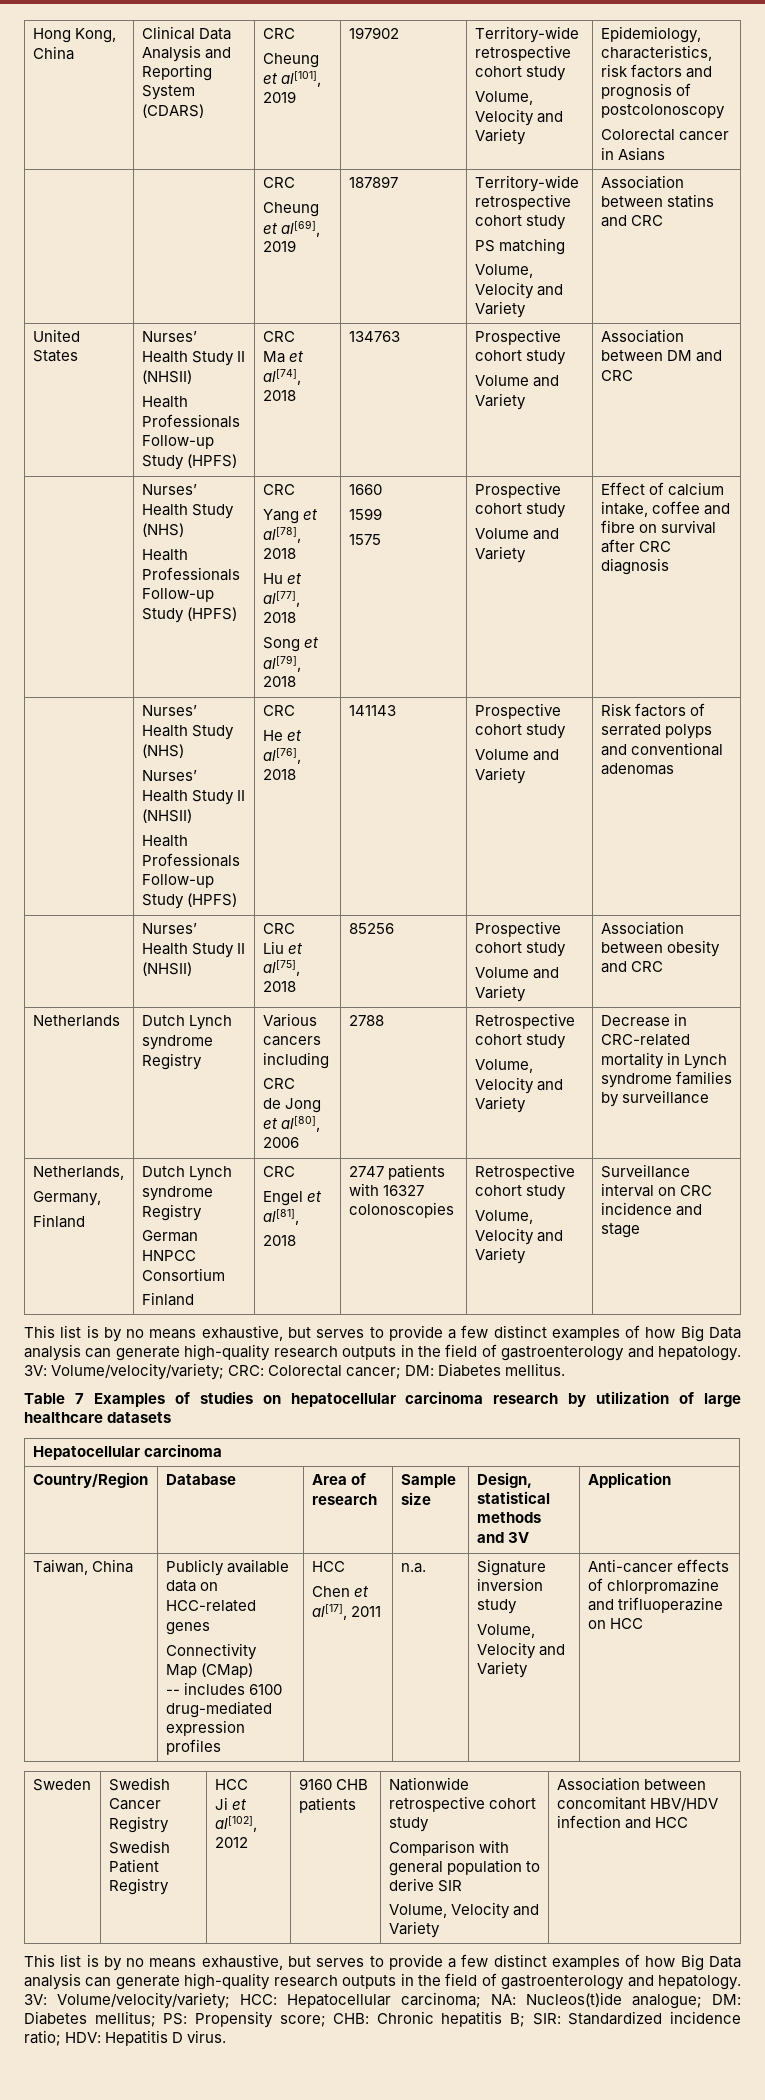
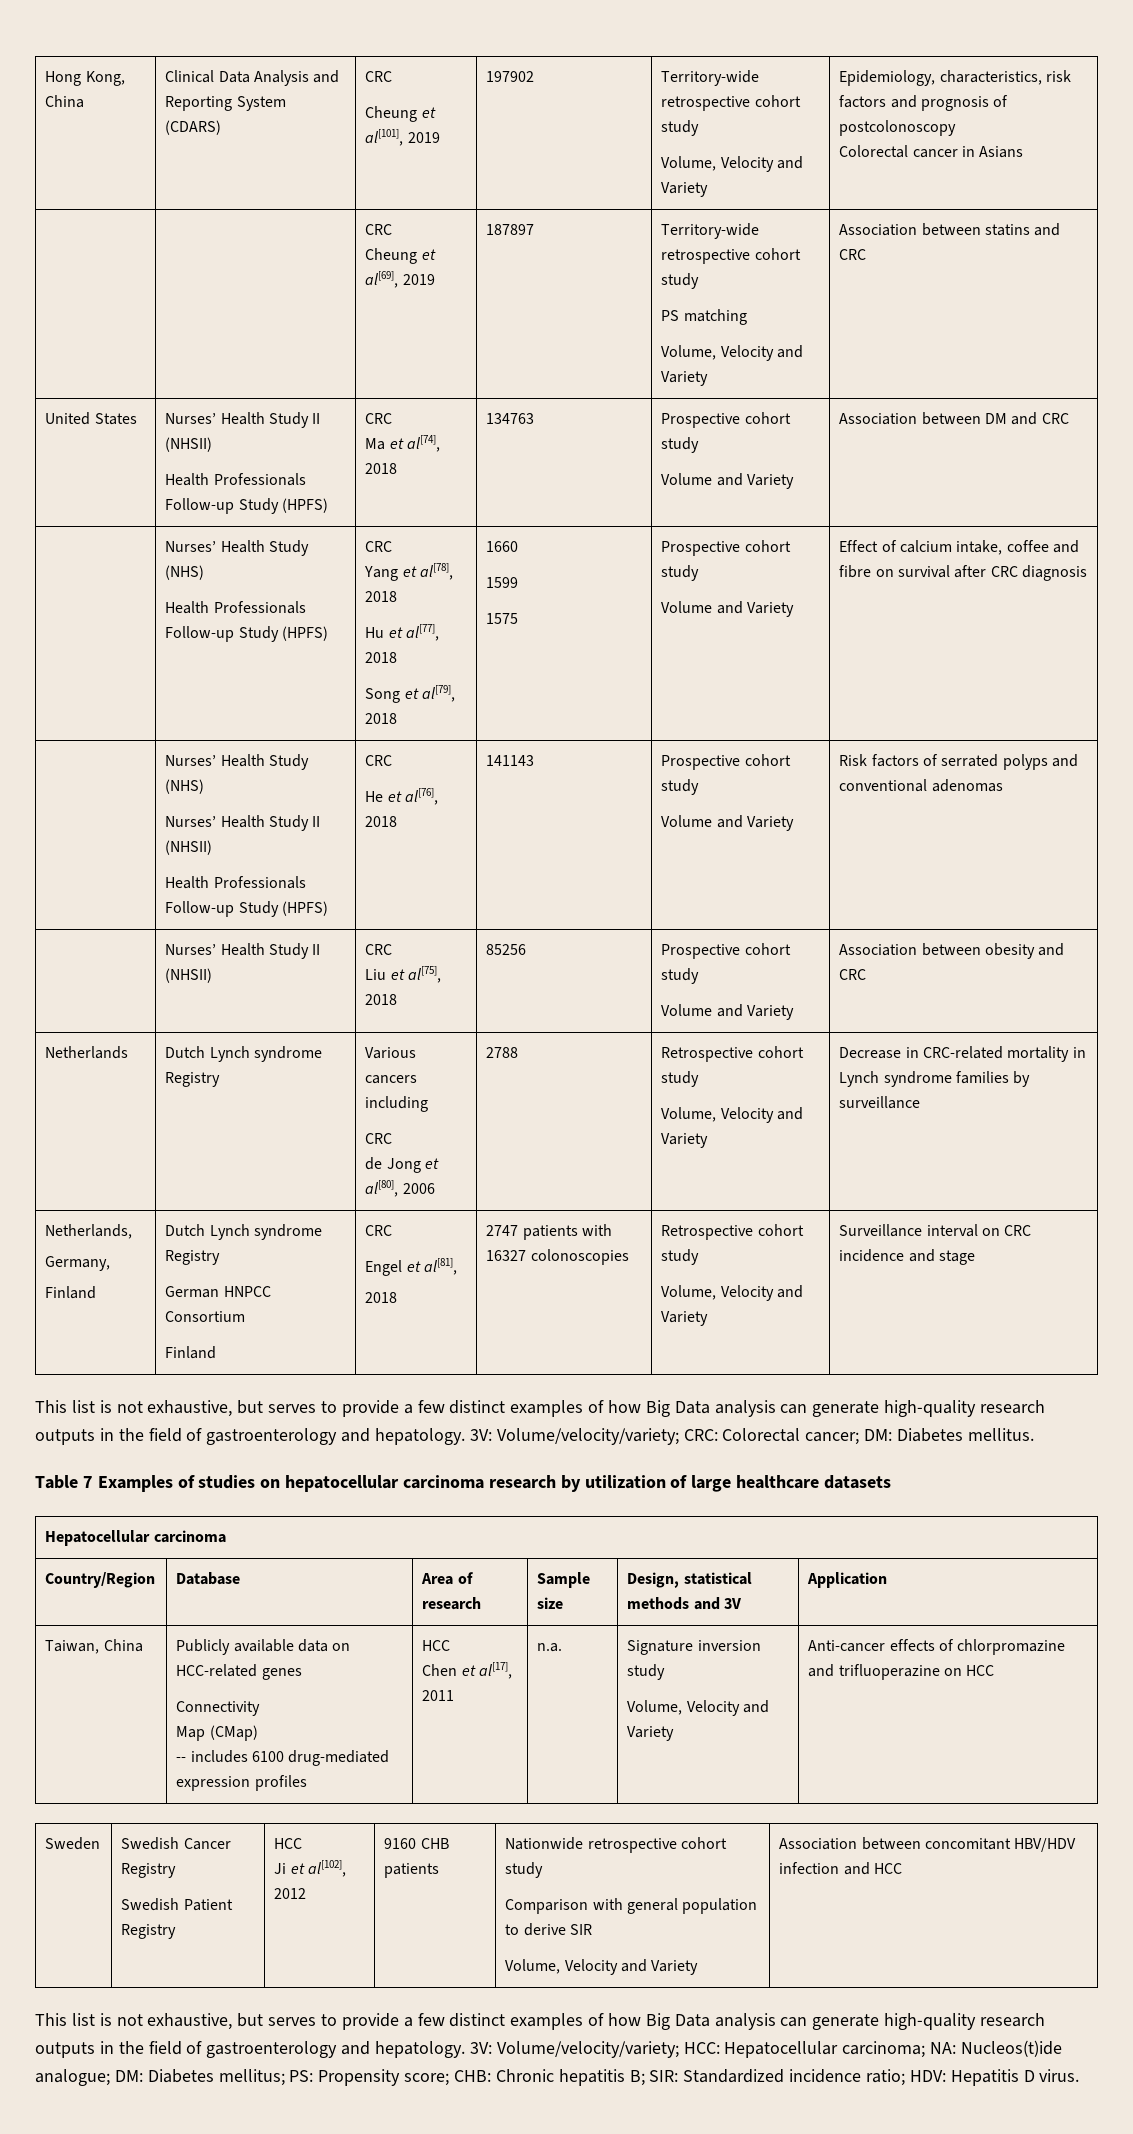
  Netherlands,
  Germany,
  Finland | Dutch Lynch syndrome Registry
  German HNPCC Consortium
  Finland | CRC
  Engel et al[81],
  2018 | 2747 patients with 16327 colonoscopies | Retrospective cohort study
  Volume, Velocity and Variety | Surveillance interval on CRC incidence and stage
- This list is by no means exhaustive, but serves to provide a few distinct examples of how Big Data analysis can generate high-quality research outputs in the field of gastroenterology and hepatology.
+ This list is not exhaustive, but serves to provide a few distinct examples of how Big Data analysis can generate high-quality research outputs in the field of gastroenterology and hepatology.
  Sweden | Swedish Cancer Registry
  Swedish Patient Registry | HCC
  Ji et al[102], 2012 | 9160 CHB patients | Nationwide retrospective cohort study
  Comparison with general population to derive SIR
  Volume, Velocity and Variety | Association between concomitant HBV/HDV infection and HCC
- This list is by no means exhaustive, but serves to provide a few distinct examples of how Big Data analysis can generate high-quality research outputs in the field of gastroenterology and hepatology.
+ This list is not exhaustive, but serves to provide a few distinct examples of how Big Data analysis can generate high-quality research outputs in the field of gastroenterology and hepatology.

